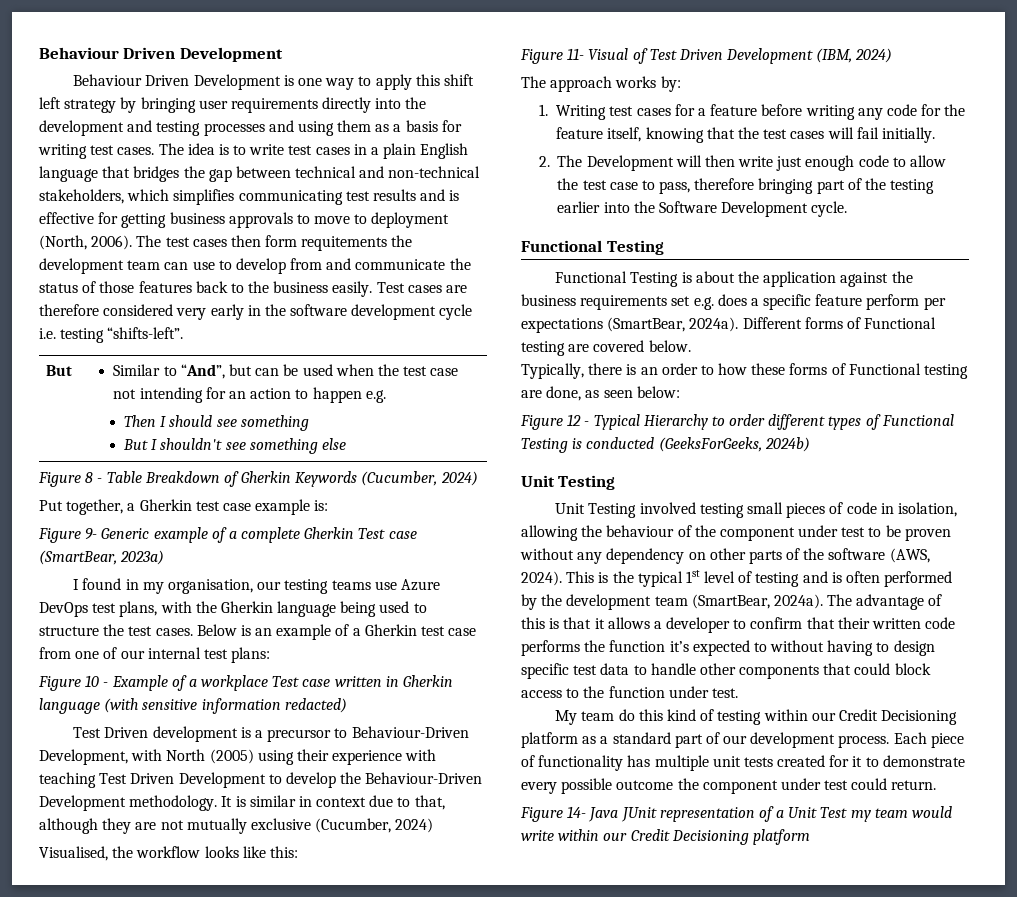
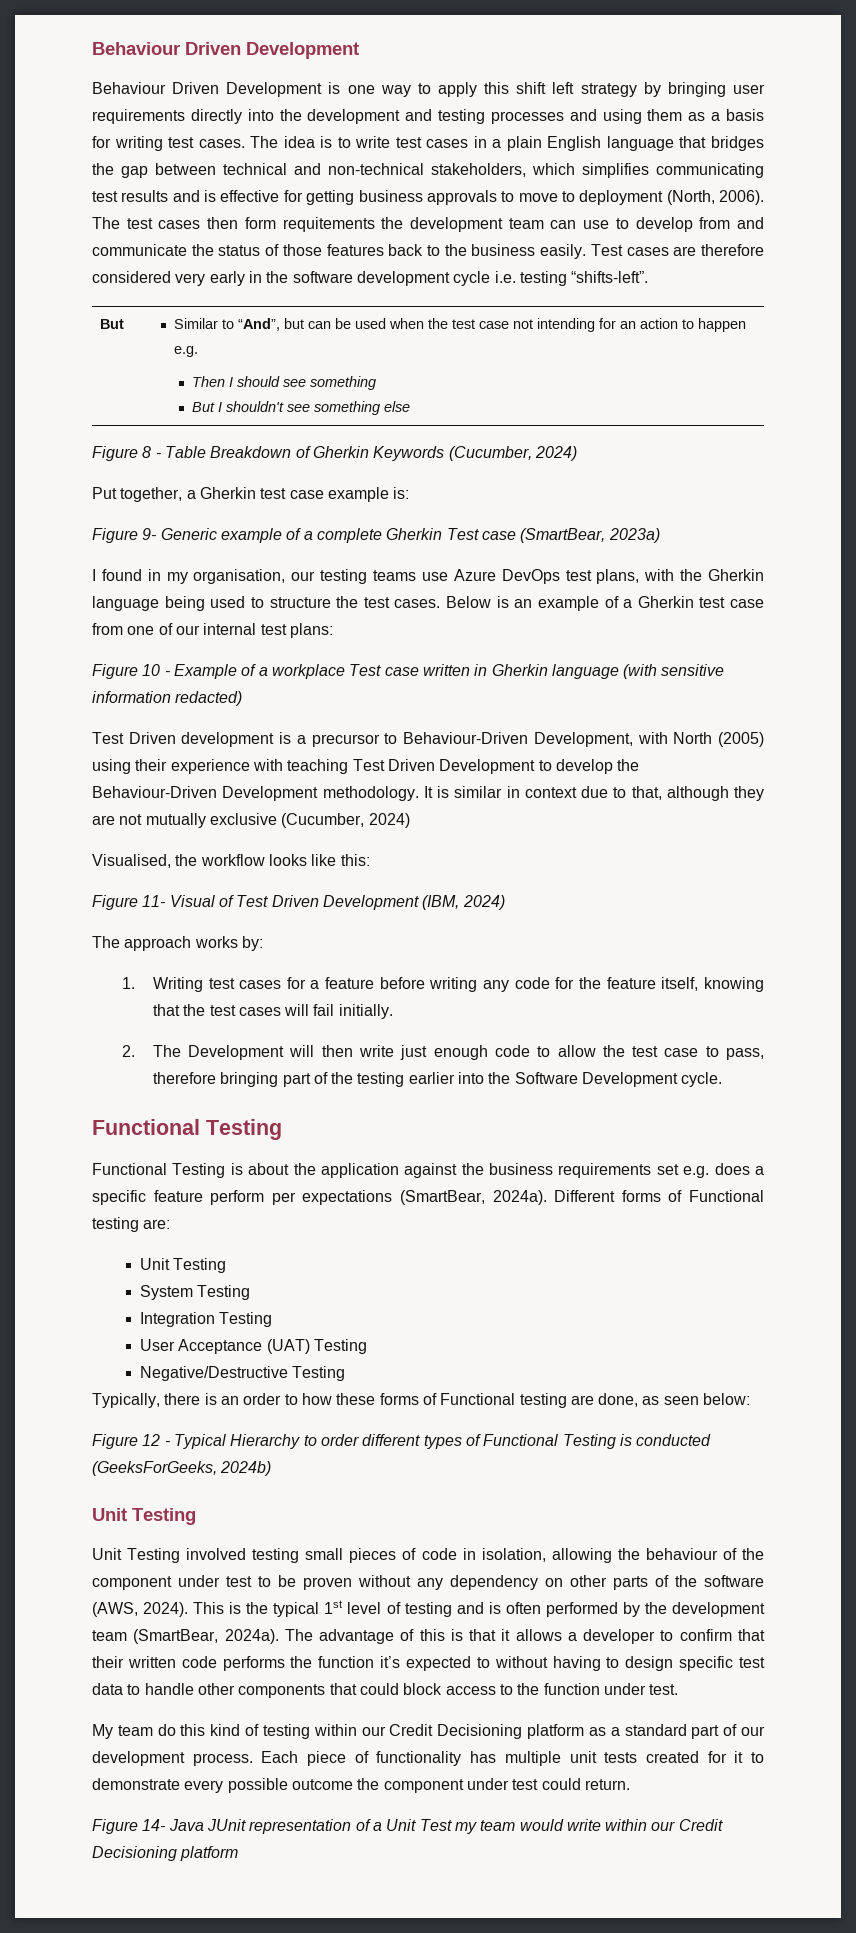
- Different forms of Functional testing are covered below.
+ Different forms of Functional testing are:
+ Unit Testing
+ System Testing
+ Integration Testing
+ User Acceptance (UAT) Testing
+ Negative/Destructive Testing

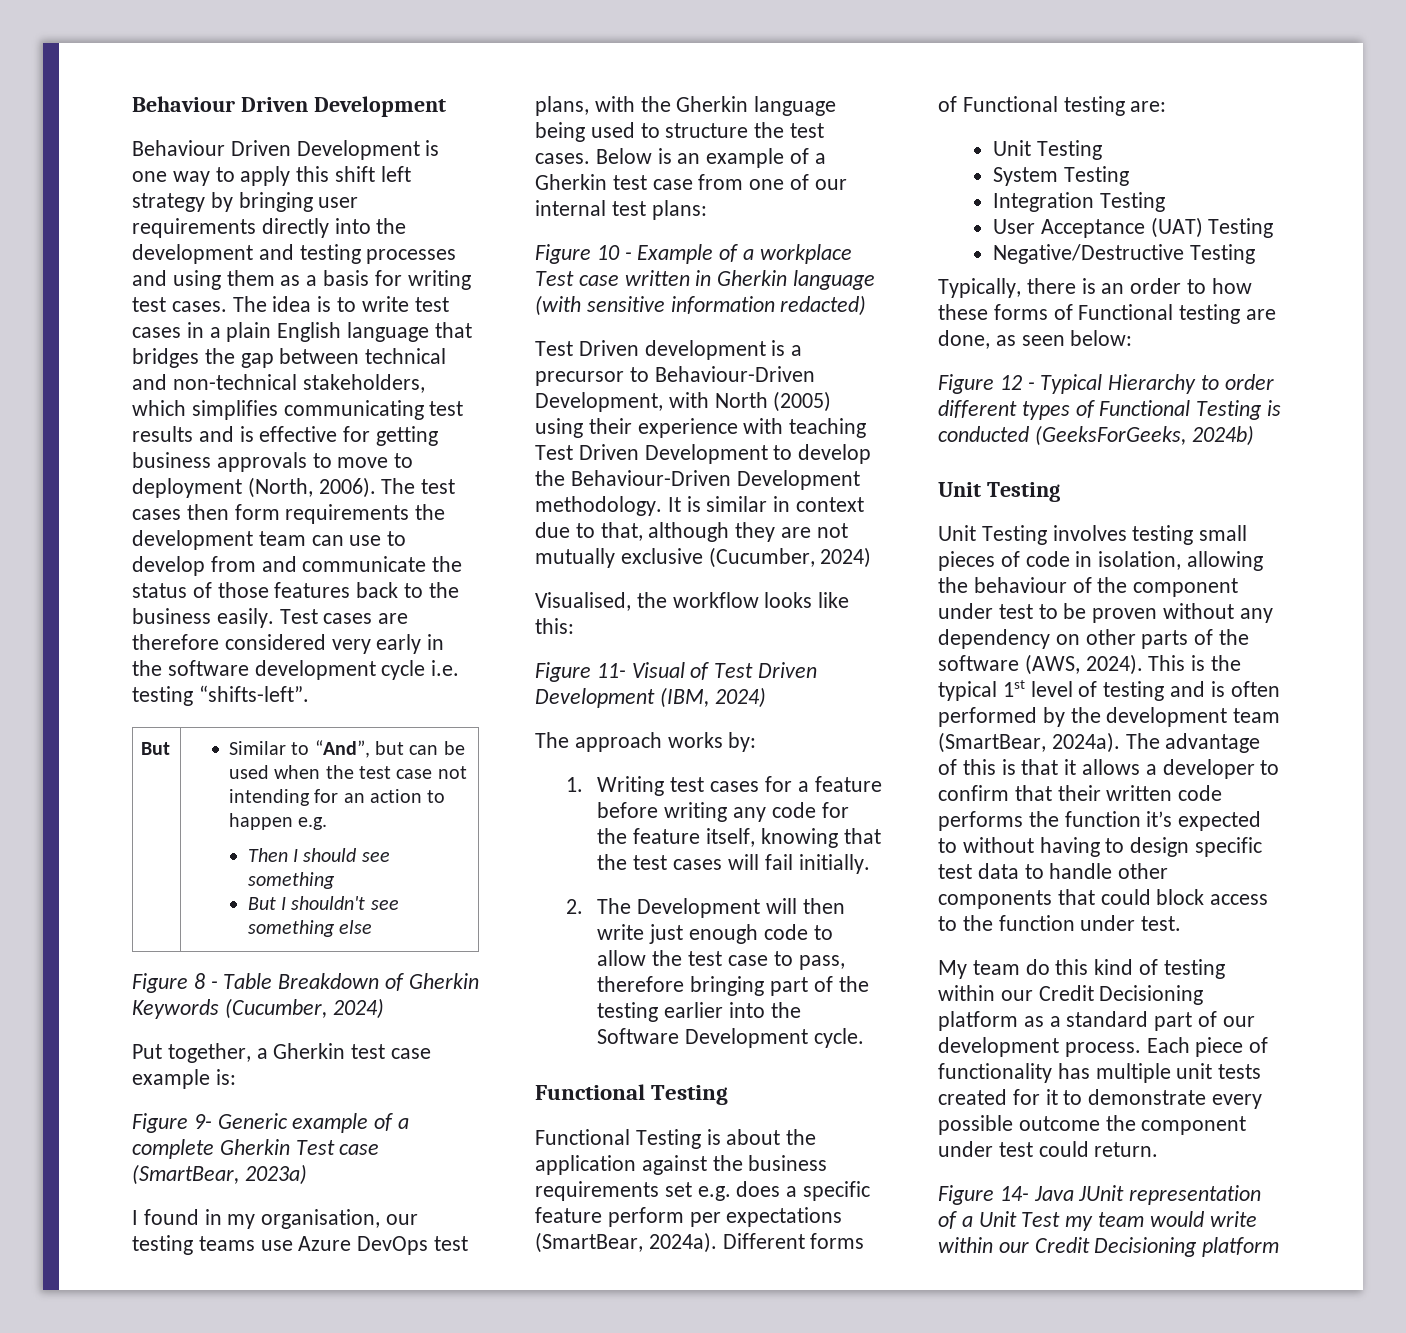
- The test cases then form requitements the development team can use to develop from and communicate the status of those features back to the business easily.
+ The test cases then form requirements the development team can use to develop from and communicate the status of those features back to the business easily.
- Unit Testing involved testing small pieces of code in isolation, allowing the behaviour of the component under test to be proven without any dependency on other parts of the software (AWS, 2024).
+ Unit Testing involves testing small pieces of code in isolation, allowing the behaviour of the component under test to be proven without any dependency on other parts of the software (AWS, 2024).

